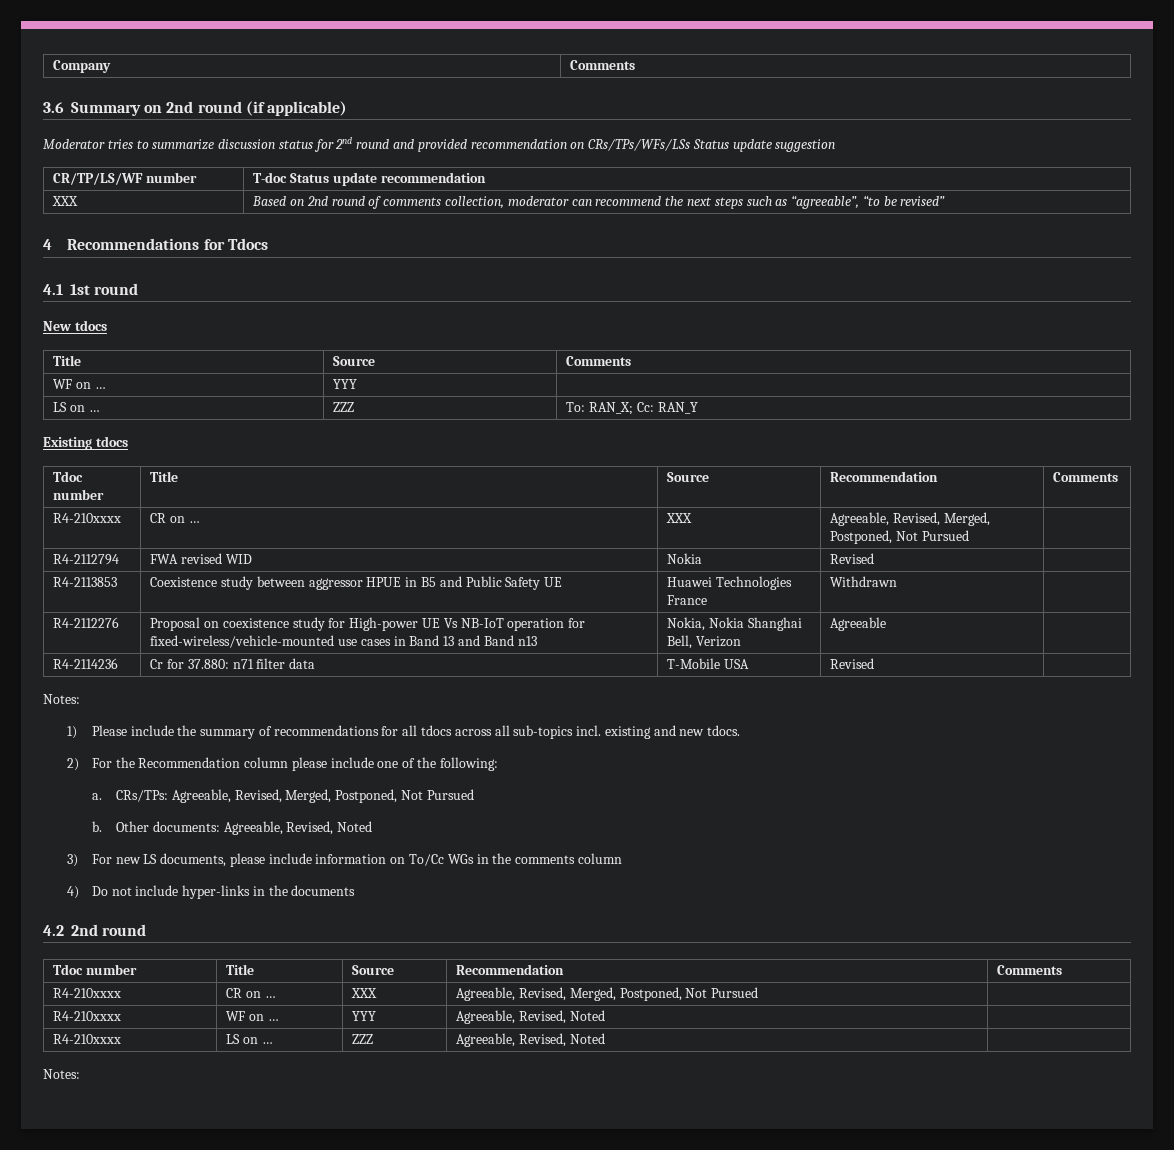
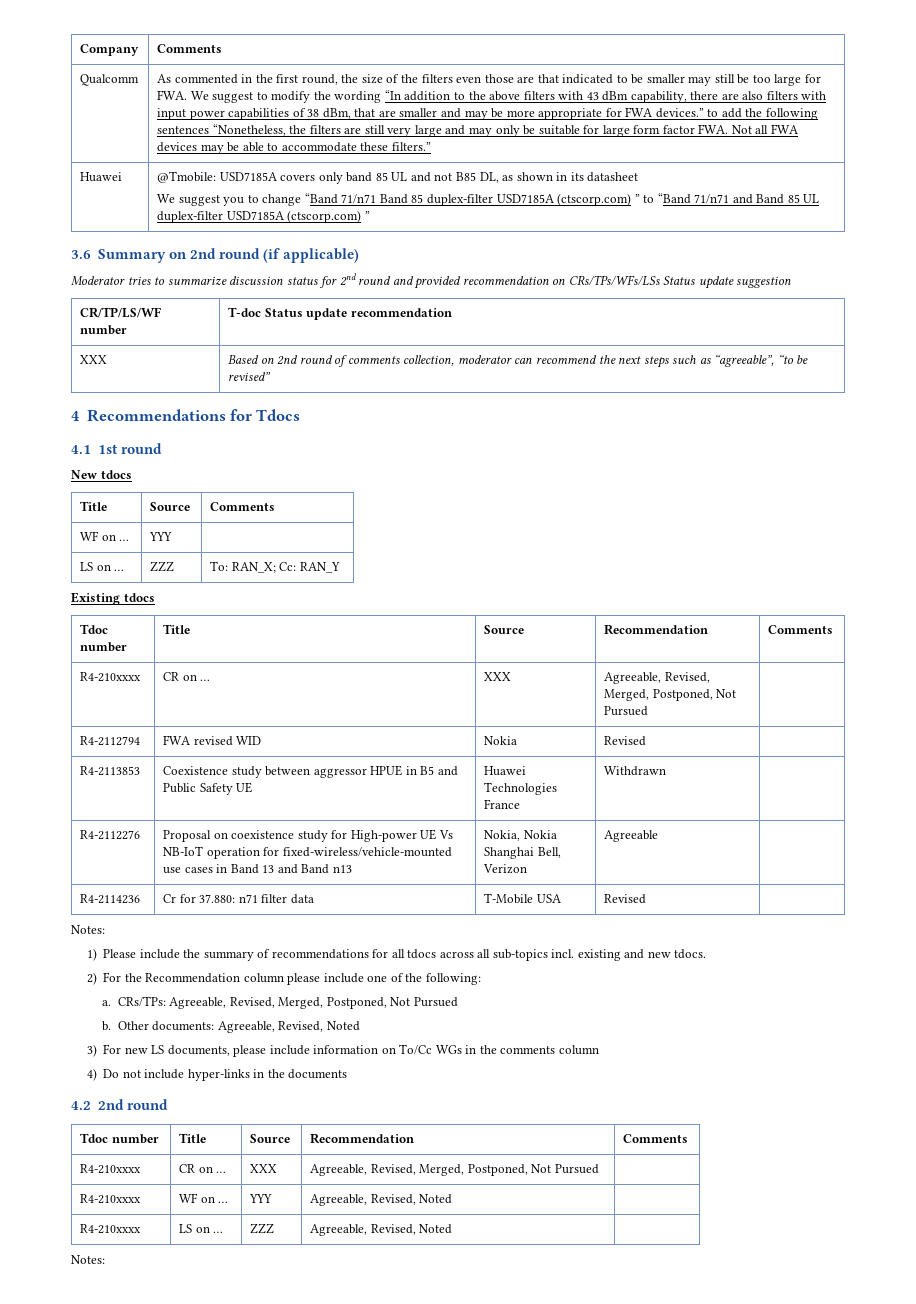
+ Qualcomm | As commented in the first round, the size of the filters even those are that indicated to be smaller may still be too large for FWA. We suggest to modify the wording “In addition to the above filters with 43 dBm capability, there are also filters with input power capabilities of 38 dBm, that are smaller and may be more appropriate for FWA devices.” to add the following sentences “Nonetheless, the filters are still very large and may only be suitable for large form factor FWA. Not all FWA devices may be able to accommodate these filters.”
+ Huawei | @Tmobile: USD7185A covers only band 85 UL and not B85 DL, as shown in its datasheet
+ We suggest you to change “Band 71/n71 Band 85 duplex-filter USD7185A (ctscorp.com) ” to “Band 71/n71 and Band 85 UL duplex-filter USD7185A (ctscorp.com) ”

